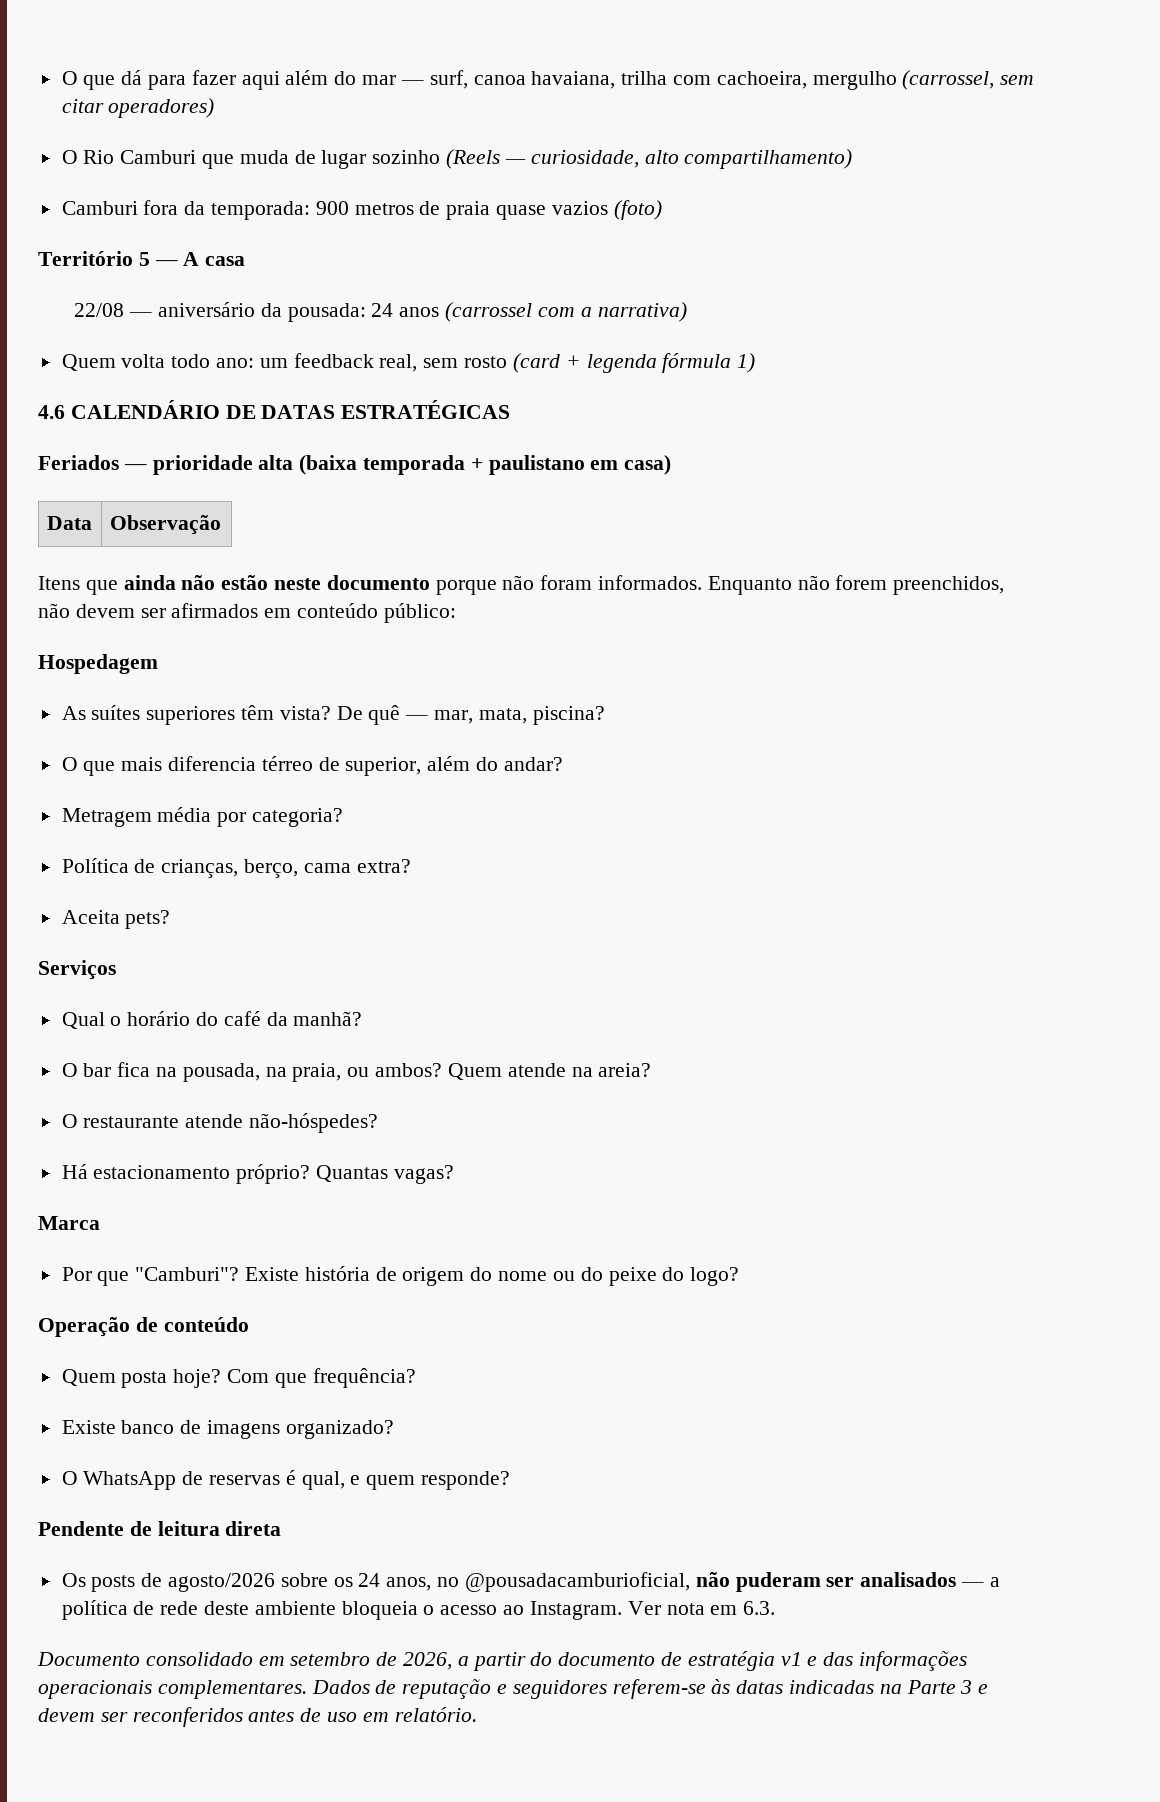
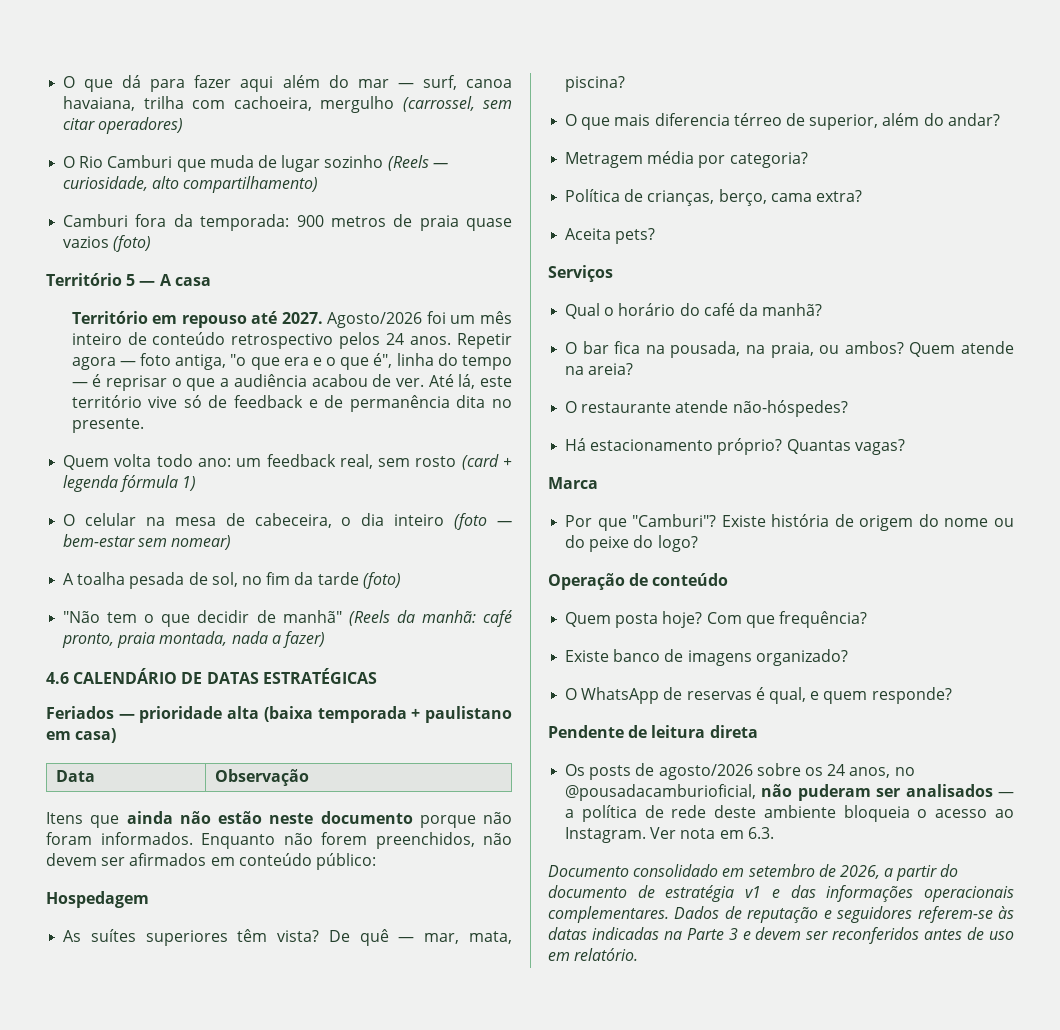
- 22/08 — aniversário da pousada: 24 anos (carrossel com a narrativa)
+ Território em repouso até 2027. Agosto/2026 foi um mês inteiro de conteúdo retrospectivo pelos 24 anos. Repetir agora — foto antiga, "o que era e o que é", linha do tempo — é reprisar o que a audiência acabou de ver. Até lá, este território vive só de feedback e de permanência dita no presente.
+ O celular na mesa de cabeceira, o dia inteiro (foto — bem-estar sem nomear)
+ A toalha pesada de sol, no fim da tarde (foto)
+ "Não tem o que decidir de manhã" (Reels da manhã: café pronto, praia montada, nada a fazer)

